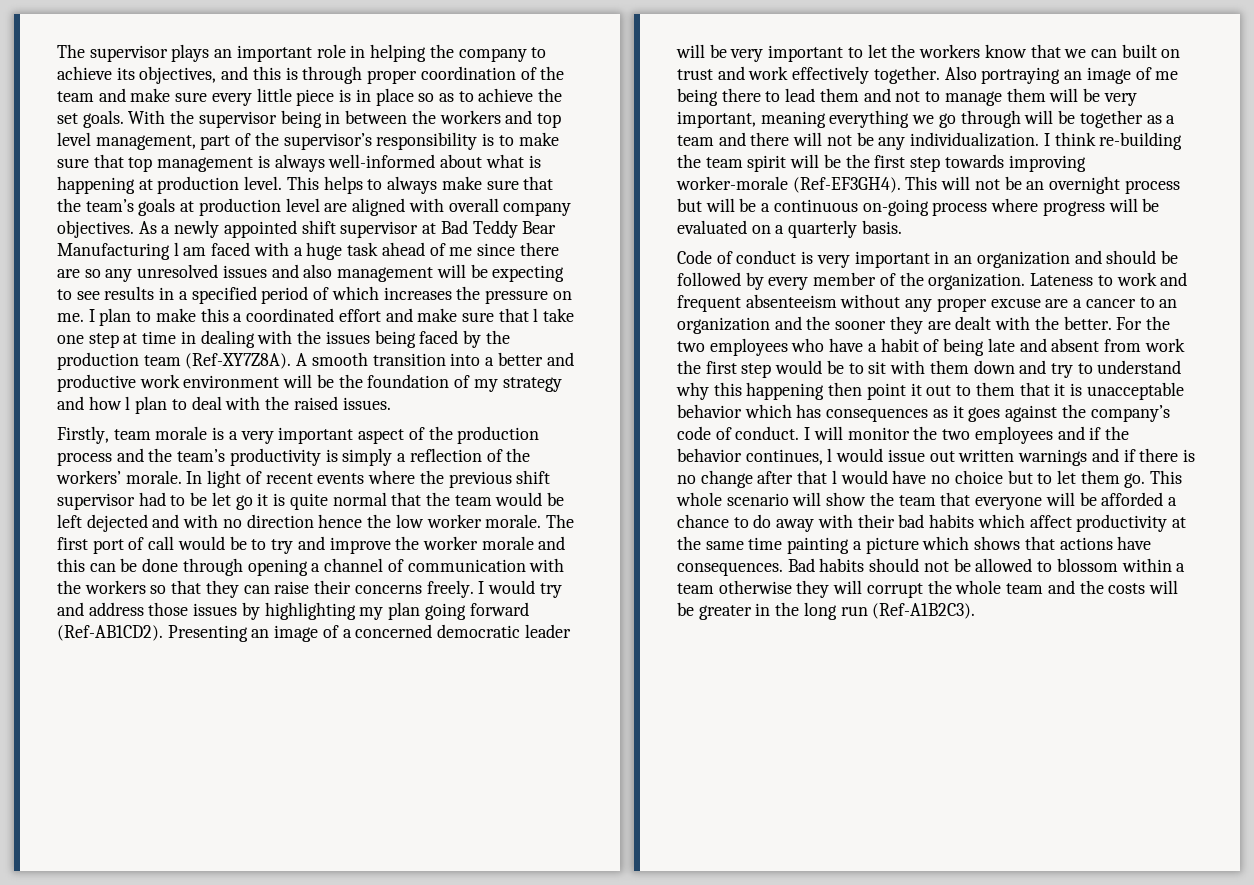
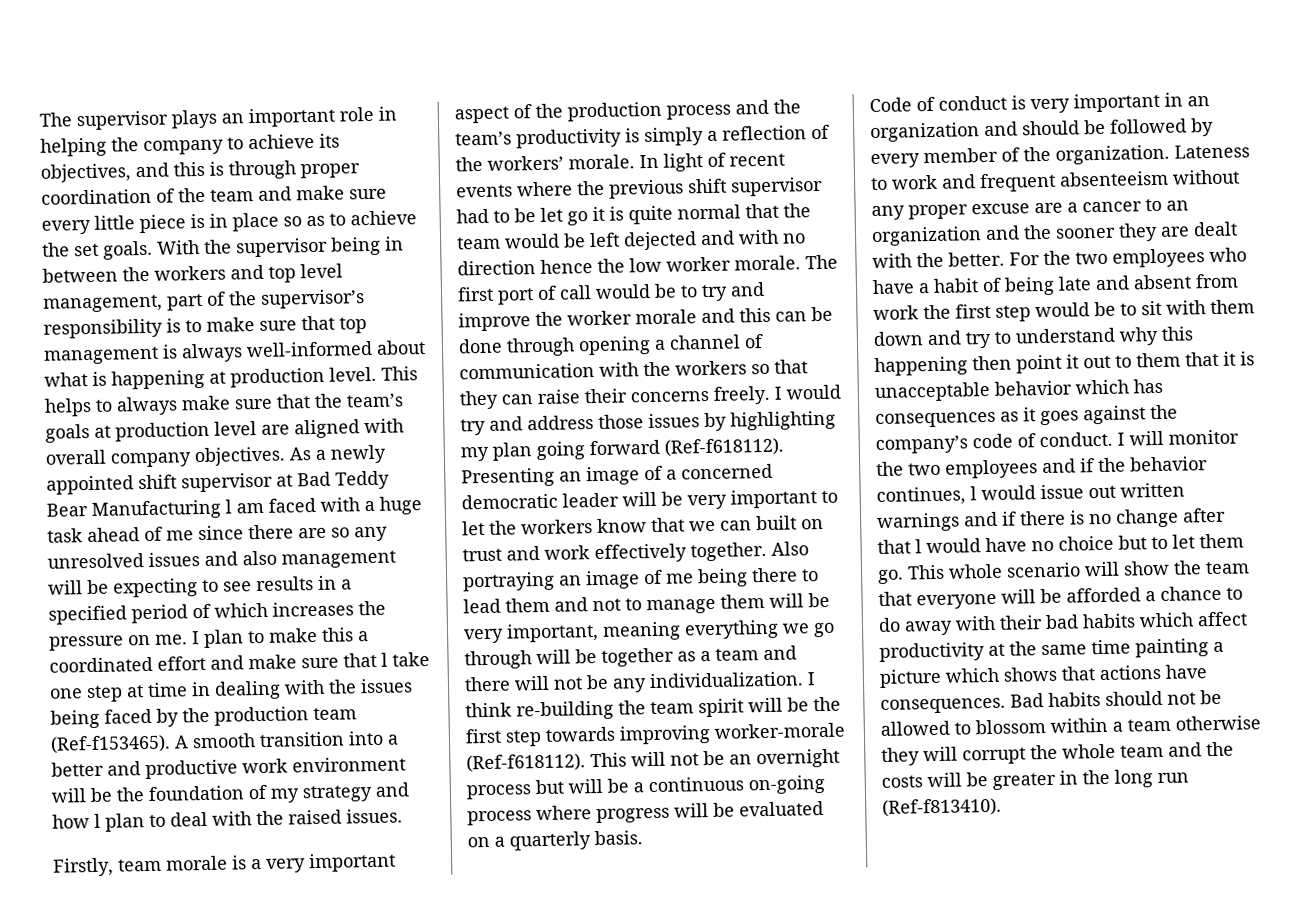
- I plan to make this a coordinated effort and make sure that l take one step at time in dealing with the issues being faced by the production team (Ref-XY7Z8A).
+ I plan to make this a coordinated effort and make sure that l take one step at time in dealing with the issues being faced by the production team (Ref-f153465).
- I would try and address those issues by highlighting my plan going forward (Ref-AB1CD2).
+ I would try and address those issues by highlighting my plan going forward (Ref-f618112).
- I think re-building the team spirit will be the first step towards improving worker-morale (Ref-EF3GH4).
+ I think re-building the team spirit will be the first step towards improving worker-morale (Ref-f618112).
- Bad habits should not be allowed to blossom within a team otherwise they will corrupt the whole team and the costs will be greater in the long run (Ref-A1B2C3).
+ Bad habits should not be allowed to blossom within a team otherwise they will corrupt the whole team and the costs will be greater in the long run (Ref-f813410).

